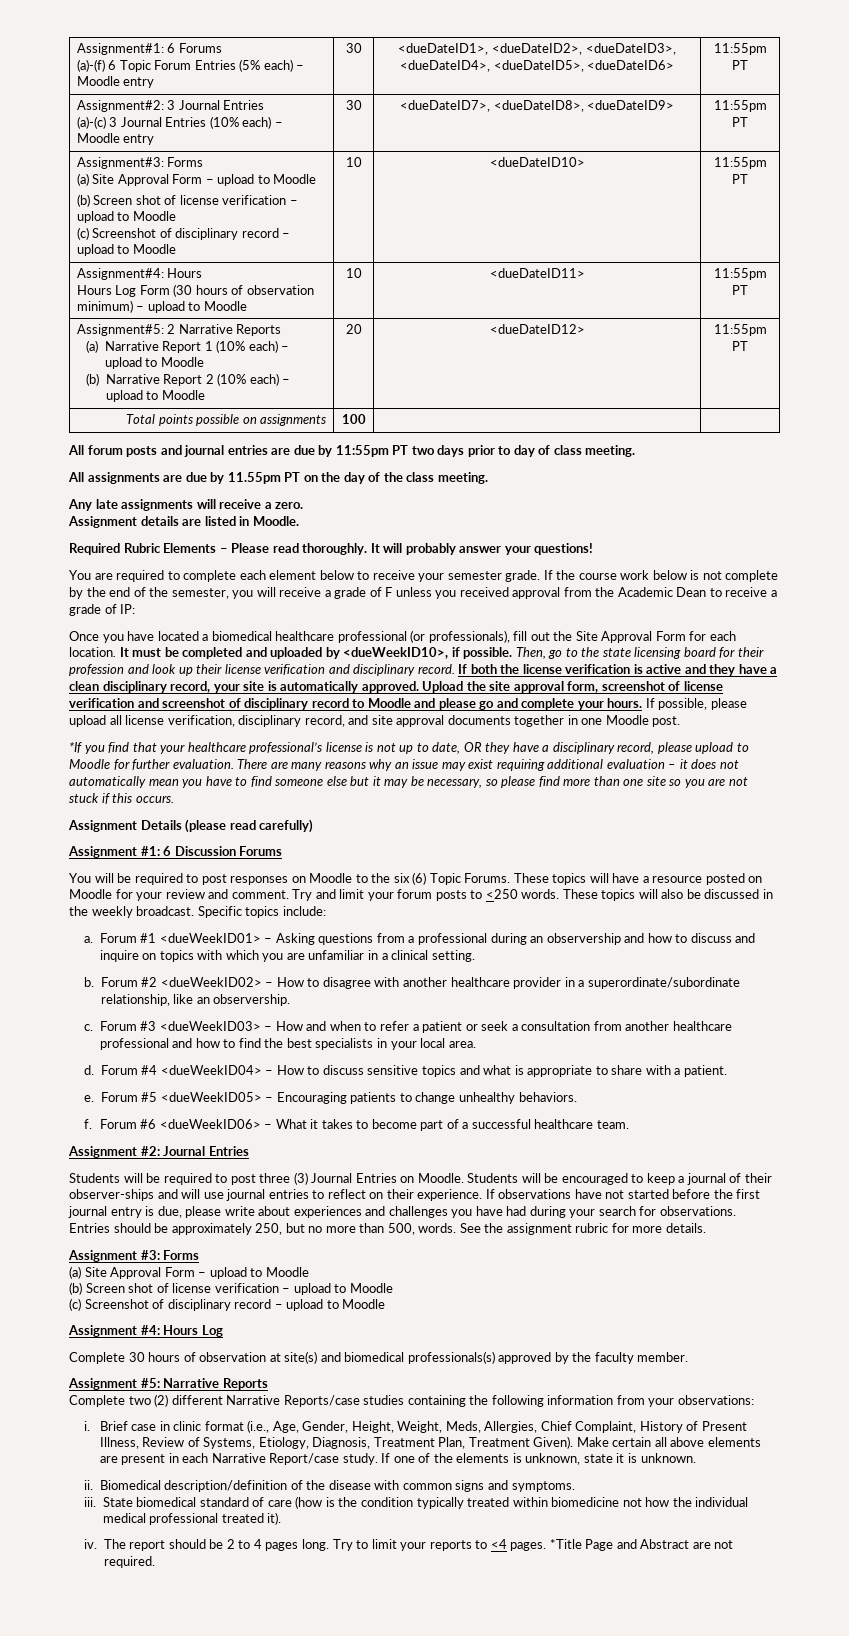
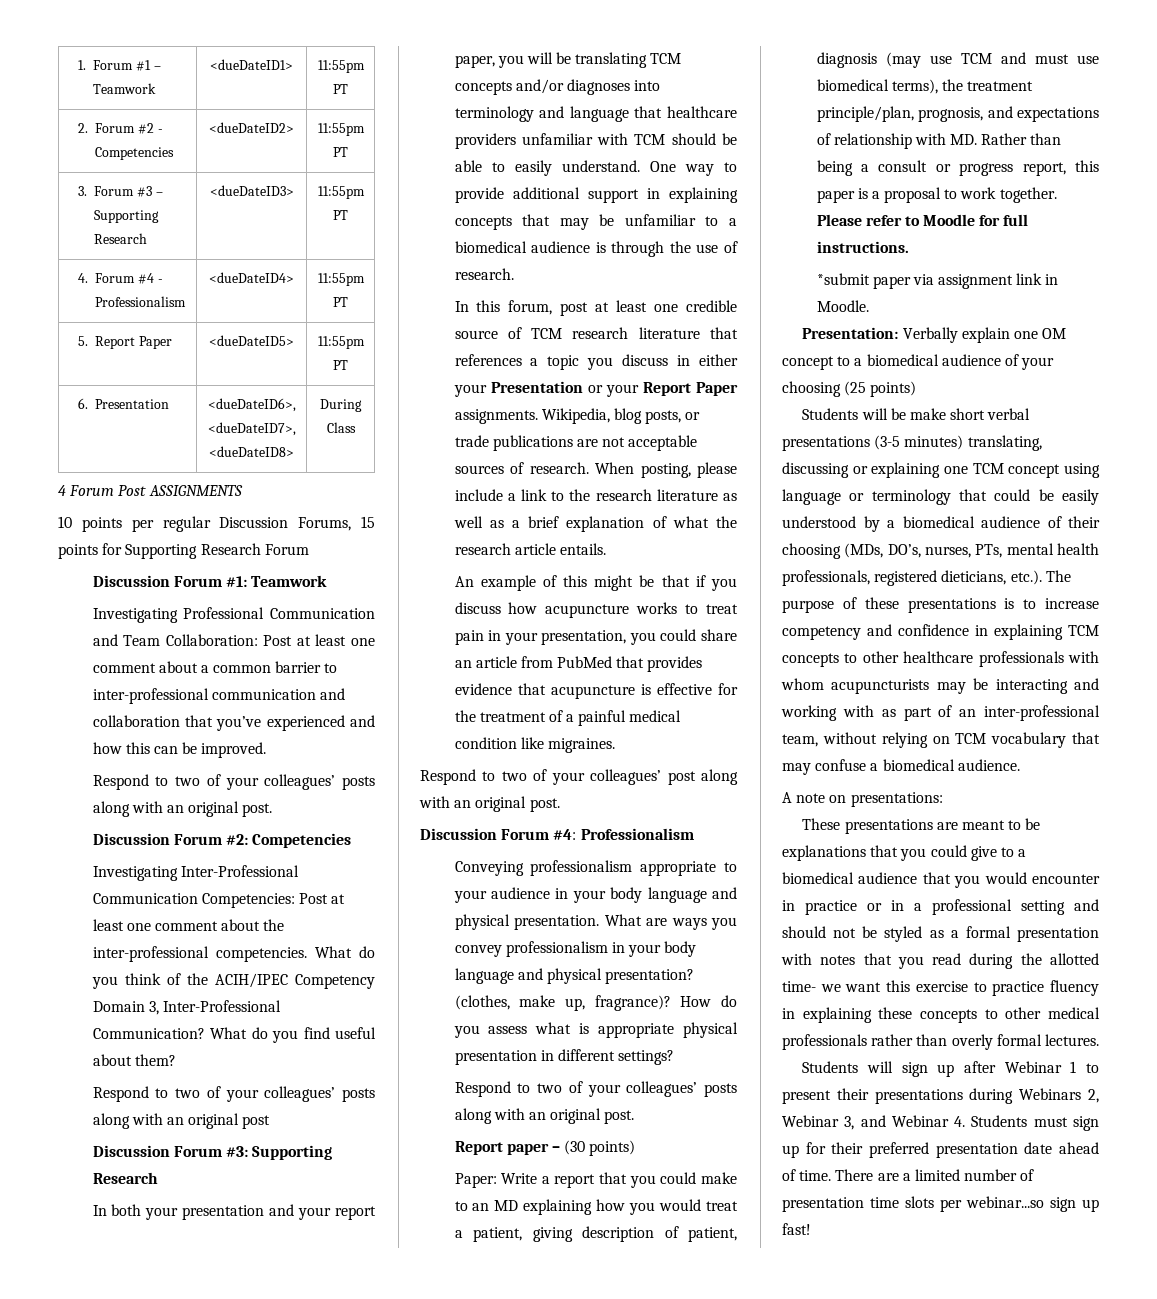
- Assignment#1: 6 Forums
- (a)-(f) 6 Topic Forum Entries (5% each) – Moodle entry | 30 | <dueDateID1>, <dueDateID2>, <dueDateID3>, <dueDateID4>, <dueDateID5>, <dueDateID6> | 11:55pm PT
- Assignment#2: 3 Journal Entries
- (a)-(c) 3 Journal Entries (10% each) – Moodle entry | 30 | <dueDateID7>, <dueDateID8>, <dueDateID9> | 11:55pm PT
- Assignment#3: Forms
- (a) Site Approval Form – upload to Moodle
- (b) Screen shot of license verification – upload to Moodle
- (c) Screenshot of disciplinary record – upload to Moodle | 10 | <dueDateID10> | 11:55pm PT
- Assignment#4: Hours
- Hours Log Form (30 hours of observation minimum) – upload to Moodle | 10 | <dueDateID11> | 11:55pm PT
- Assignment#5: 2 Narrative Reports
- (a) Narrative Report 1 (10% each) – upload to Moodle
- (b) Narrative Report 2 (10% each) – upload to Moodle | 20 | <dueDateID12> | 11:55pm PT
- Total points possible on assignments | 100 | |
- All forum posts and journal entries are due by 11:55pm PT two days prior to day of class meeting.
- All assignments are due by 11.55pm PT on the day of the class meeting.
- Any late assignments will receive a zero.
- Assignment details are listed in Moodle.
- Required Rubric Elements – Please read thoroughly. It will probably answer your questions!
- You are required to complete each element below to receive your semester grade. If the course work below is not complete by the end of the semester, you will receive a grade of F unless you received approval from the Academic Dean to receive a grade of IP:
- Once you have located a biomedical healthcare professional (or professionals), fill out the Site Approval Form for each location. It must be completed and uploaded by <dueWeekID10>, if possible. Then, go to the state licensing board for their profession and look up their license verification and disciplinary record. If both the license verification is active and they have a clean disciplinary record, your site is automatically approved. Upload the site approval form, screenshot of license verification and screenshot of disciplinary record to Moodle and please go and complete your hours. If possible, please upload all license verification, disciplinary record, and site approval documents together in one Moodle post.
- *If you find that your healthcare professional’s license is not up to date, OR they have a disciplinary record, please upload to Moodle for further evaluation. There are many reasons why an issue may exist requiring additional evaluation – it does not automatically mean you have to find someone else but it may be necessary, so please find more than one site so you are not stuck if this occurs.
- Assignment Details (please read carefully)
- Assignment #1: 6 Discussion Forums
- You will be required to post responses on Moodle to the six (6) Topic Forums. These topics will have a resource posted on Moodle for your review and comment. Try and limit your forum posts to <250 words. These topics will also be discussed in the weekly broadcast. Specific topics include:
- a. Forum #1 <dueWeekID01> – Asking questions from a professional during an observership and how to discuss and inquire on topics with which you are unfamiliar in a clinical setting.
- b. Forum #2 <dueWeekID02> – How to disagree with another healthcare provider in a superordinate/subordinate relationship, like an observership.
- c. Forum #3 <dueWeekID03> – How and when to refer a patient or seek a consultation from another healthcare professional and how to find the best specialists in your local area.
- d. Forum #4 <dueWeekID04> – How to discuss sensitive topics and what is appropriate to share with a patient.
- e. Forum #5 <dueWeekID05> – Encouraging patients to change unhealthy behaviors.
- f. Forum #6 <dueWeekID06> – What it takes to become part of a successful healthcare team.
- Assignment #2: Journal Entries
- Students will be required to post three (3) Journal Entries on Moodle. Students will be encouraged to keep a journal of their observer-ships and will use journal entries to reflect on their experience. If observations have not started before the first journal entry is due, please write about experiences and challenges you have had during your search for observations. Entries should be approximately 250, but no more than 500, words. See the assignment rubric for more details.
- Assignment #3: Forms
- (a) Site Approval Form – upload to Moodle
- (b) Screen shot of license verification – upload to Moodle
- (c) Screenshot of disciplinary record – upload to Moodle
- Assignment #4: Hours Log
- Complete 30 hours of observation at site(s) and biomedical professionals(s) approved by the faculty member.
- Assignment #5: Narrative Reports
- Complete two (2) different Narrative Reports/case studies containing the following information from your observations:
- i. Brief case in clinic format (i.e., Age, Gender, Height, Weight, Meds, Allergies, Chief Complaint, History of Present Illness, Review of Systems, Etiology, Diagnosis, Treatment Plan, Treatment Given). Make certain all above elements are present in each Narrative Report/case study. If one of the elements is unknown, state it is unknown.
- ii. Biomedical description/definition of the disease with common signs and symptoms.
- iii. State biomedical standard of care (how is the condition typically treated within biomedicine not how the individual medical professional treated it).
- iv. The report should be 2 to 4 pages long. Try to limit your reports to <4 pages. *Title Page and Abstract are not required.
+ 1. Forum #1 – Teamwork | <dueDateID1> | 11:55pm PT
+ 2. Forum #2 - Competencies | <dueDateID2> | 11:55pm PT
+ 3. Forum #3 – Supporting Research | <dueDateID3> | 11:55pm PT
+ 4. Forum #4 - Professionalism | <dueDateID4> | 11:55pm PT
+ 5. Report Paper | <dueDateID5> | 11:55pm PT
+ 6. Presentation | <dueDateID6>, <dueDateID7>, <dueDateID8> | During Class
+ 4 Forum Post ASSIGNMENTS
+ 10 points per regular Discussion Forums, 15 points for Supporting Research Forum
+ Discussion Forum #1: Teamwork
+ Investigating Professional Communication and Team Collaboration: Post at least one comment about a common barrier to inter-professional communication and collaboration that you’ve experienced and how this can be improved.
+ Respond to two of your colleagues’ posts along with an original post.
+ Discussion Forum #2: Competencies
+ Investigating Inter-Professional Communication Competencies: Post at least one comment about the inter-professional competencies. What do you think of the ACIH/IPEC Competency Domain 3, Inter-Professional Communication? What do you find useful about them?
+ Respond to two of your colleagues’ posts along with an original post
+ Discussion Forum #3: Supporting Research
+ In both your presentation and your report paper, you will be translating TCM concepts and/or diagnoses into terminology and language that healthcare providers unfamiliar with TCM should be able to easily understand. One way to provide additional support in explaining concepts that may be unfamiliar to a biomedical audience is through the use of research.
+ In this forum, post at least one credible source of TCM research literature that references a topic you discuss in either your Presentation or your Report Paper assignments. Wikipedia, blog posts, or trade publications are not acceptable sources of research. When posting, please include a link to the research literature as well as a brief explanation of what the research article entails.
+ An example of this might be that if you discuss how acupuncture works to treat pain in your presentation, you could share an article from PubMed that provides evidence that acupuncture is effective for the treatment of a painful medical condition like migraines.
+ Respond to two of your colleagues’ post along with an original post.
+ Discussion Forum #4: Professionalism
+ Conveying professionalism appropriate to your audience in your body language and physical presentation. What are ways you convey professionalism in your body language and physical presentation? (clothes, make up, fragrance)? How do you assess what is appropriate physical presentation in different settings?
+ Respond to two of your colleagues’ posts along with an original post.
+ Report paper – (30 points)
+ Paper: Write a report that you could make to an MD explaining how you would treat a patient, giving description of patient, diagnosis (may use TCM and must use biomedical terms), the treatment principle/plan, prognosis, and expectations of relationship with MD. Rather than being a consult or progress report, this paper is a proposal to work together. Please refer to Moodle for full instructions.
+ *submit paper via assignment link in Moodle.
+ Presentation: Verbally explain one OM concept to a biomedical audience of your choosing (25 points)
+ Students will be make short verbal presentations (3-5 minutes) translating, discussing or explaining one TCM concept using language or terminology that could be easily understood by a biomedical audience of their choosing (MDs, DO’s, nurses, PTs, mental health professionals, registered dieticians, etc.). The purpose of these presentations is to increase competency and confidence in explaining TCM concepts to other healthcare professionals with whom acupuncturists may be interacting and working with as part of an inter-professional team, without relying on TCM vocabulary that may confuse a biomedical audience.
+ A note on presentations:
+ These presentations are meant to be explanations that you could give to a biomedical audience that you would encounter in practice or in a professional setting and should not be styled as a formal presentation with notes that you read during the allotted time- we want this exercise to practice fluency in explaining these concepts to other medical professionals rather than overly formal lectures.
+ Students will sign up after Webinar 1 to present their presentations during Webinars 2, Webinar 3, and Webinar 4. Students must sign up for their preferred presentation date ahead of time. There are a limited number of presentation time slots per webinar...so sign up fast!

